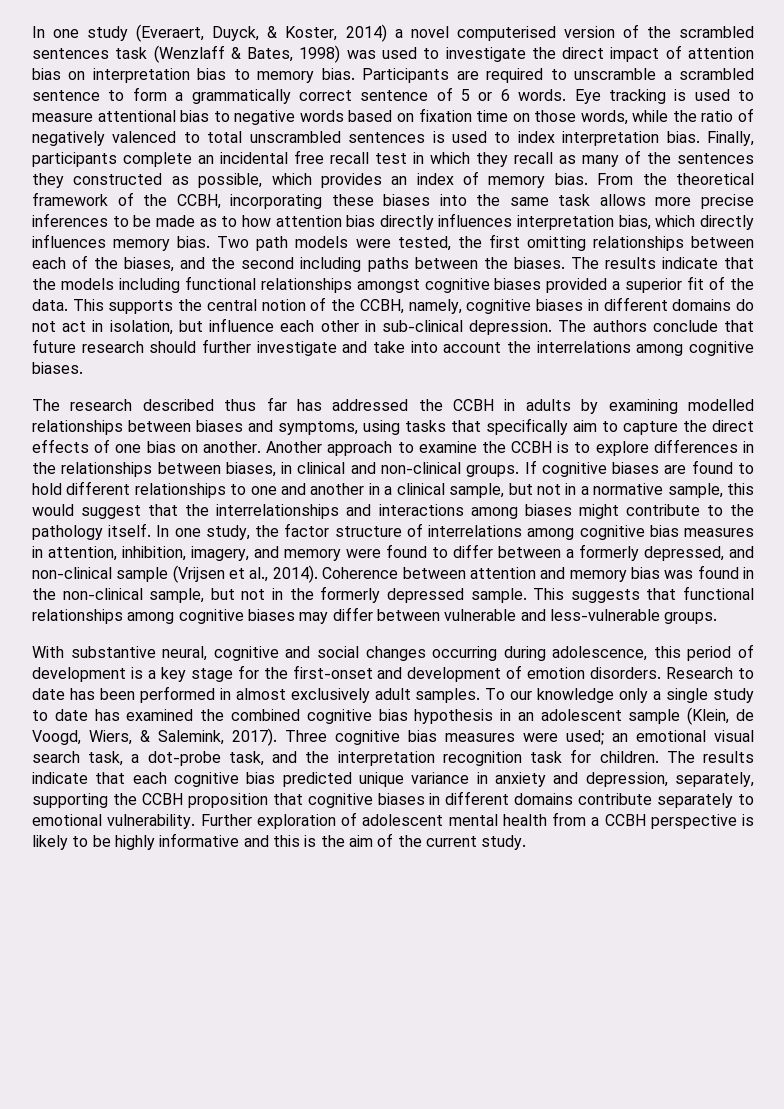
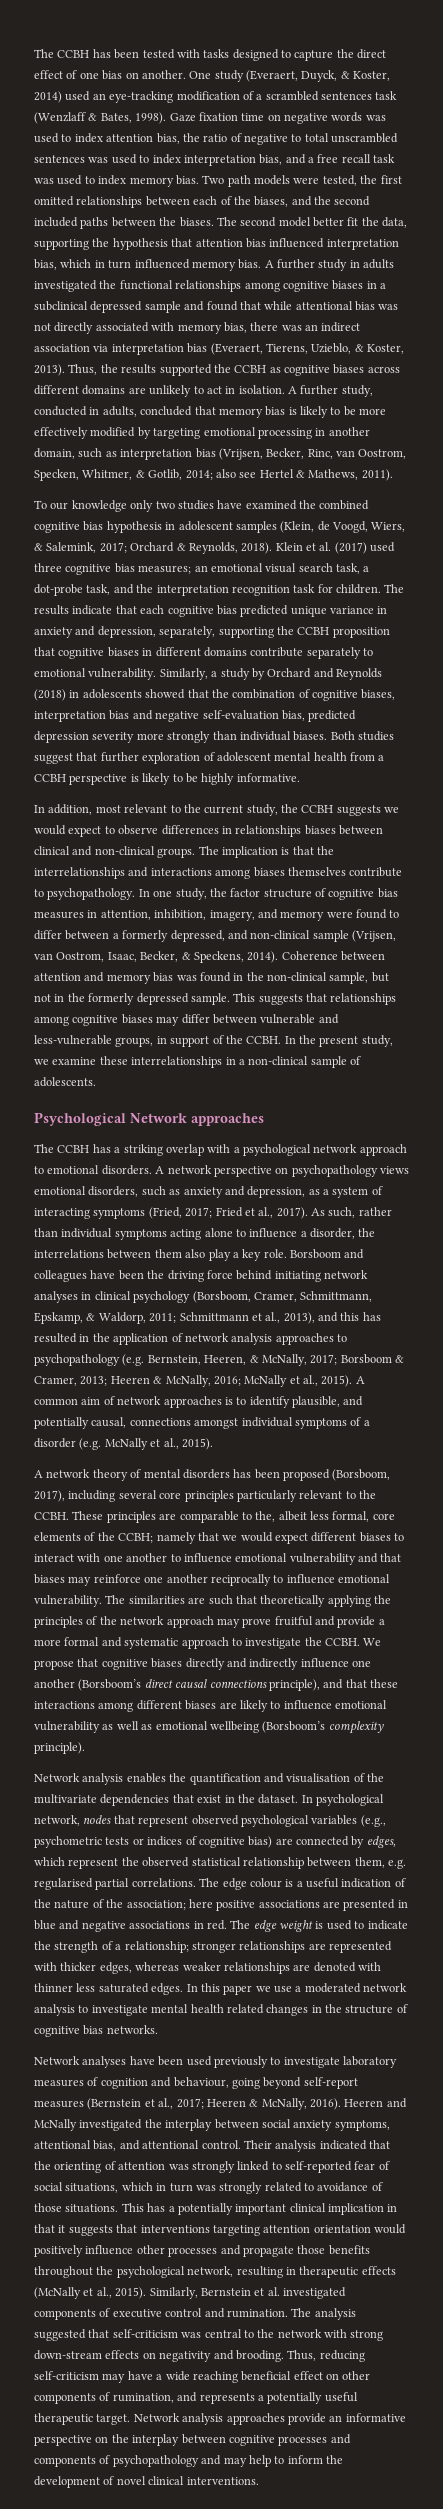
- In one study (Everaert, Duyck, & Koster, 2014) a novel computerised version of the scrambled sentences task (Wenzlaff & Bates, 1998) was used to investigate the direct impact of attention bias on interpretation bias to memory bias. Participants are required to unscramble a scrambled sentence to form a grammatically correct sentence of 5 or 6 words. Eye tracking is used to measure attentional bias to negative words based on fixation time on those words, while the ratio of negatively valenced to total unscrambled sentences is used to index interpretation bias. Finally, participants complete an incidental free recall test in which they recall as many of the sentences they constructed as possible, which provides an index of memory bias. From the theoretical framework of the CCBH, incorporating these biases into the same task allows more precise inferences to be made as to how attention bias directly influences interpretation bias, which directly influences memory bias.
+ The CCBH has been tested with tasks designed to capture the direct effect of one bias on another. One study (Everaert, Duyck, & Koster, 2014) used an eye-tracking modification of a scrambled sentences task (Wenzlaff & Bates, 1998). Gaze fixation time on negative words was used to index attention bias, the ratio of negative to total unscrambled sentences was used to index interpretation bias, and a free recall task was used to index memory bias.
- Two path models were tested, the first omitting relationships between each of the biases, and the second including paths between the biases.
+ Two path models were tested, the first omitted relationships between each of the biases, and the second included paths between the biases.
- The results indicate that the models including functional relationships amongst cognitive biases provided a superior fit of the data. This supports the central notion of the CCBH, namely, cognitive biases in different domains do not act in isolation, but influence each other in sub-clinical depression. The authors conclude that future research should further investigate and take into account the interrelations among cognitive biases.
- The research described thus far has addressed the CCBH in adults by examining modelled relationships between biases and symptoms, using tasks that specifically aim to capture the direct effects of one bias on another. Another approach to examine the CCBH is to explore differences in the relationships between biases, in clinical and non-clinical groups. If cognitive biases are found to hold different relationships to one and another in a clinical sample, but not in a normative sample, this would suggest that the interrelationships and interactions among biases might contribute to the pathology itself. In one study, the factor structure of interrelations among cognitive bias measures in attention, inhibition, imagery, and memory were found to differ between a formerly depressed, and non-clinical sample (Vrijsen et al., 2014). Coherence between attention and memory bias was found in the non-clinical sample, but not in the formerly depressed sample. This suggests that functional relationships among cognitive biases may differ between vulnerable and less-vulnerable groups.
- With substantive neural, cognitive and social changes occurring during adolescence, this period of development is a key stage for the first-onset and development of emotion disorders. Research to date has been performed in almost exclusively adult samples. To our knowledge only a single study to date has examined the combined cognitive bias hypothesis in an adolescent sample (Klein, de Voogd, Wiers, & Salemink, 2017). Three cognitive bias measures were used; an emotional visual search task, a dot-probe task, and the interpretation recognition task for children.
+ The second model better fit the data, supporting the hypothesis that attention bias influenced interpretation bias, which in turn influenced memory bias. A further study in adults investigated the functional relationships among cognitive biases in a subclinical depressed sample and found that while attentional bias was not directly associated with memory bias, there was an indirect association via interpretation bias (Everaert, Tierens, Uzieblo, & Koster, 2013). Thus, the results supported the CCBH as cognitive biases across different domains are unlikely to act in isolation. A further study, conducted in adults, concluded that memory bias is likely to be more effectively modified by targeting emotional processing in another domain, such as interpretation bias (Vrijsen, Becker, Rinc, van Oostrom, Specken, Whitmer, & Gotlib, 2014; also see Hertel & Mathews, 2011).
+ To our knowledge only two studies have examined the combined cognitive bias hypothesis in adolescent samples (Klein, de Voogd, Wiers, & Salemink, 2017; Orchard & Reynolds, 2018). Klein et al. (2017) used three cognitive bias measures; an emotional visual search task, a dot-probe task, and the interpretation recognition task for children.
- Further exploration of adolescent mental health from a CCBH perspective is likely to be highly informative and this is the aim of the current study.
+ Similarly, a study by Orchard and Reynolds (2018) in adolescents showed that the combination of cognitive biases, interpretation bias and negative self-evaluation bias, predicted depression severity more strongly than individual biases. Both studies suggest that further exploration of adolescent mental health from a CCBH perspective is likely to be highly informative.
+ In addition, most relevant to the current study, the CCBH suggests we would expect to observe differences in relationships biases between clinical and non-clinical groups. The implication is that the interrelationships and interactions among biases themselves contribute to psychopathology. In one study, the factor structure of cognitive bias measures in attention, inhibition, imagery, and memory were found to differ between a formerly depressed, and non-clinical sample (Vrijsen, van Oostrom, Isaac, Becker, & Speckens, 2014). Coherence between attention and memory bias was found in the non-clinical sample, but not in the formerly depressed sample. This suggests that relationships among cognitive biases may differ between vulnerable and less-vulnerable groups, in support of the CCBH. In the present study, we examine these interrelationships in a non-clinical sample of adolescents.
+ Psychological Network approaches
+ The CCBH has a striking overlap with a psychological network approach to emotional disorders. A network perspective on psychopathology views emotional disorders, such as anxiety and depression, as a system of interacting symptoms (Fried, 2017; Fried et al., 2017). As such, rather than individual symptoms acting alone to influence a disorder, the interrelations between them also play a key role. Borsboom and colleagues have been the driving force behind initiating network analyses in clinical psychology (Borsboom, Cramer, Schmittmann, Epskamp, & Waldorp, 2011; Schmittmann et al., 2013), and this has resulted in the application of network analysis approaches to psychopathology (e.g. Bernstein, Heeren, & McNally, 2017; Borsboom & Cramer, 2013; Heeren & McNally, 2016; McNally et al., 2015). A common aim of network approaches is to identify plausible, and potentially causal, connections amongst individual symptoms of a disorder (e.g. McNally et al., 2015).
+ A network theory of mental disorders has been proposed (Borsboom, 2017), including several core principles particularly relevant to the CCBH. These principles are comparable to the, albeit less formal, core elements of the CCBH; namely that we would expect different biases to interact with one another to influence emotional vulnerability and that biases may reinforce one another reciprocally to influence emotional vulnerability. The similarities are such that theoretically applying the principles of the network approach may prove fruitful and provide a more formal and systematic approach to investigate the CCBH. We propose that cognitive biases directly and indirectly influence one another (Borsboom’s direct causal connections principle), and that these interactions among different biases are likely to influence emotional vulnerability as well as emotional wellbeing (Borsboom’s complexity principle).
+ Network analysis enables the quantification and visualisation of the multivariate dependencies that exist in the dataset. In psychological network, nodes that represent observed psychological variables (e.g., psychometric tests or indices of cognitive bias) are connected by edges, which represent the observed statistical relationship between them, e.g. regularised partial correlations. The edge colour is a useful indication of the nature of the association; here positive associations are presented in blue and negative associations in red. The edge weight is used to indicate the strength of a relationship; stronger relationships are represented with thicker edges, whereas weaker relationships are denoted with thinner less saturated edges. In this paper we use a moderated network analysis to investigate mental health related changes in the structure of cognitive bias networks.
+ Network analyses have been used previously to investigate laboratory measures of cognition and behaviour, going beyond self-report measures (Bernstein et al., 2017; Heeren & McNally, 2016). Heeren and McNally investigated the interplay between social anxiety symptoms, attentional bias, and attentional control. Their analysis indicated that the orienting of attention was strongly linked to self-reported fear of social situations, which in turn was strongly related to avoidance of those situations. This has a potentially important clinical implication in that it suggests that interventions targeting attention orientation would positively influence other processes and propagate those benefits throughout the psychological network, resulting in therapeutic effects (McNally et al., 2015). Similarly, Bernstein et al. investigated components of executive control and rumination. The analysis suggested that self-criticism was central to the network with strong down-stream effects on negativity and brooding. Thus, reducing self-criticism may have a wide reaching beneficial effect on other components of rumination, and represents a potentially useful therapeutic target. Network analysis approaches provide an informative perspective on the interplay between cognitive processes and components of psychopathology and may help to inform the development of novel clinical interventions.

